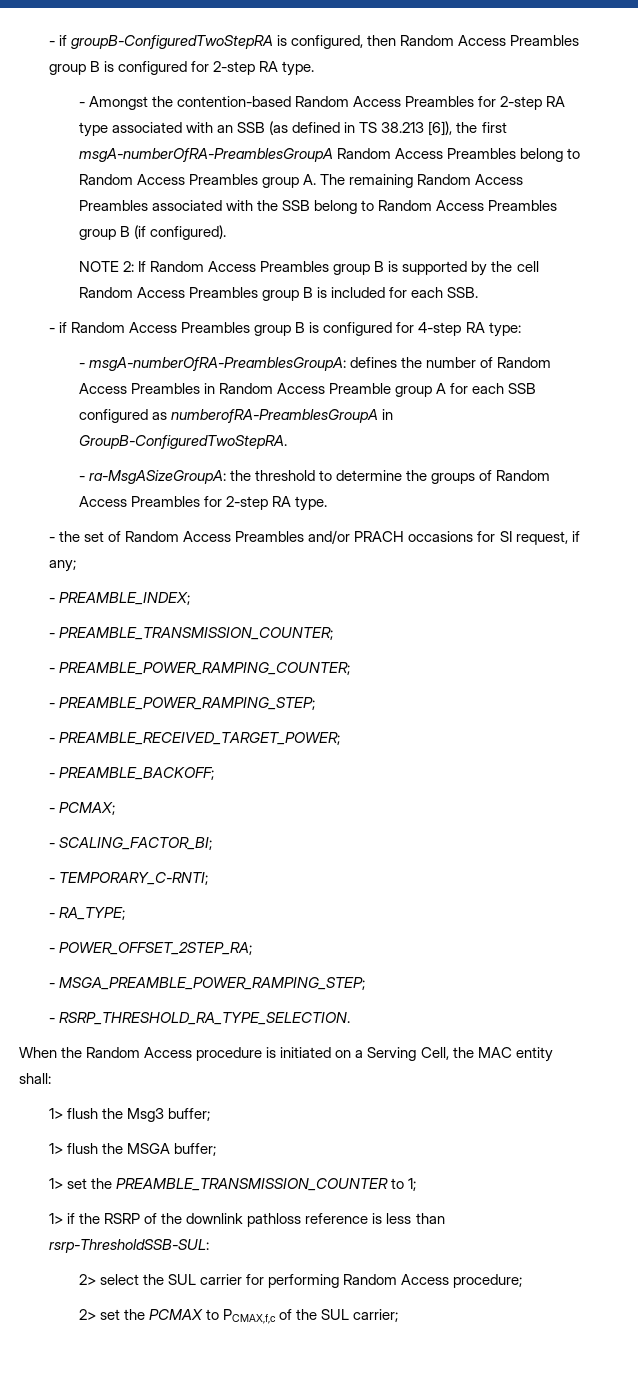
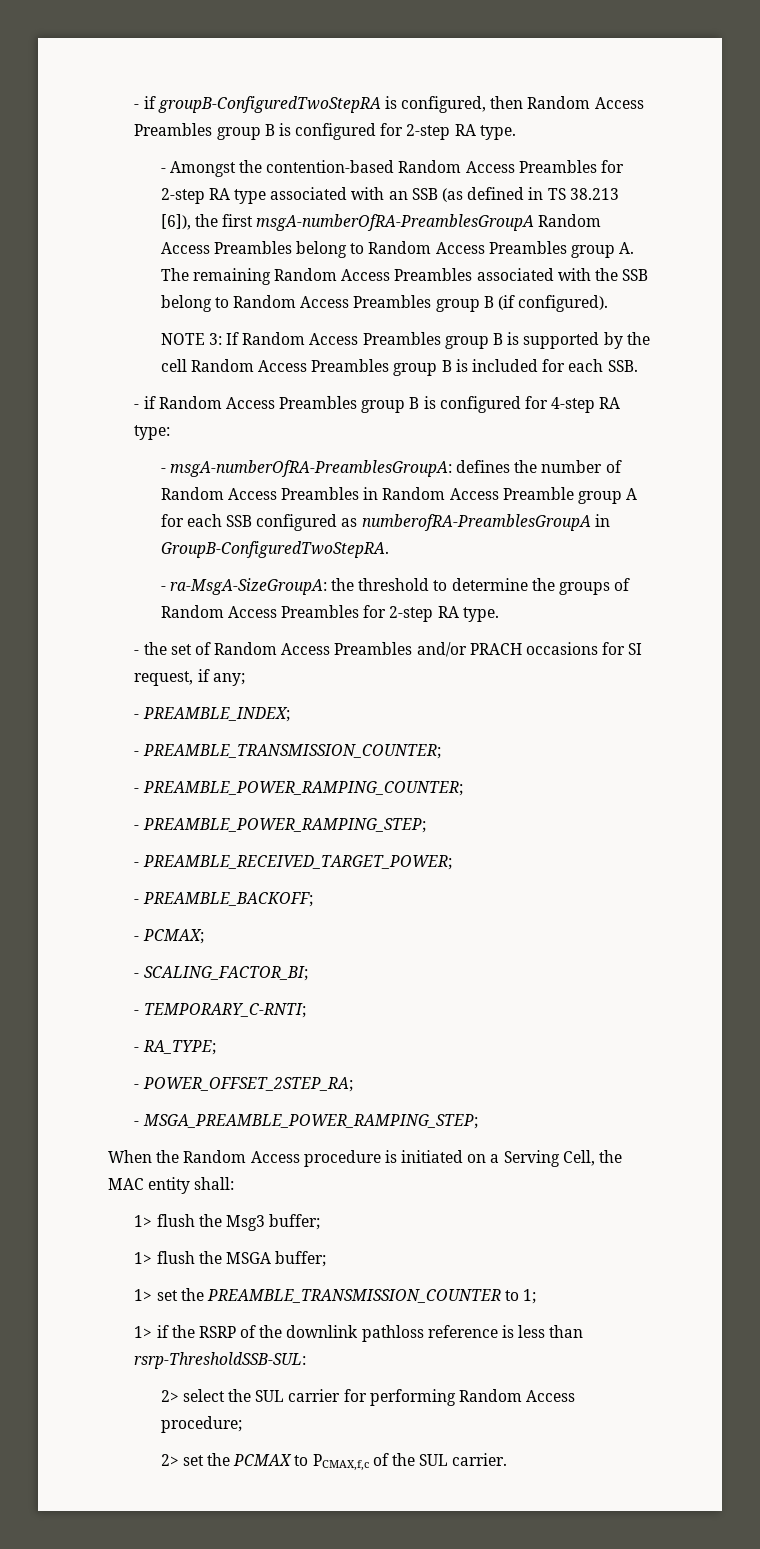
- NOTE 2: If Random Access Preambles group B is supported by the cell Random Access Preambles group B is included for each SSB.
+ NOTE 3: If Random Access Preambles group B is supported by the cell Random Access Preambles group B is included for each SSB.
- - ra-MsgASizeGroupA: the threshold to determine the groups of Random Access Preambles for 2-step RA type.
+ - ra-MsgA-SizeGroupA: the threshold to determine the groups of Random Access Preambles for 2-step RA type.
- - RSRP_THRESHOLD_RA_TYPE_SELECTION.
- 2> set the PCMAX to PCMAX,f,c of the SUL carrier;
+ 2> set the PCMAX to PCMAX,f,c of the SUL carrier.

